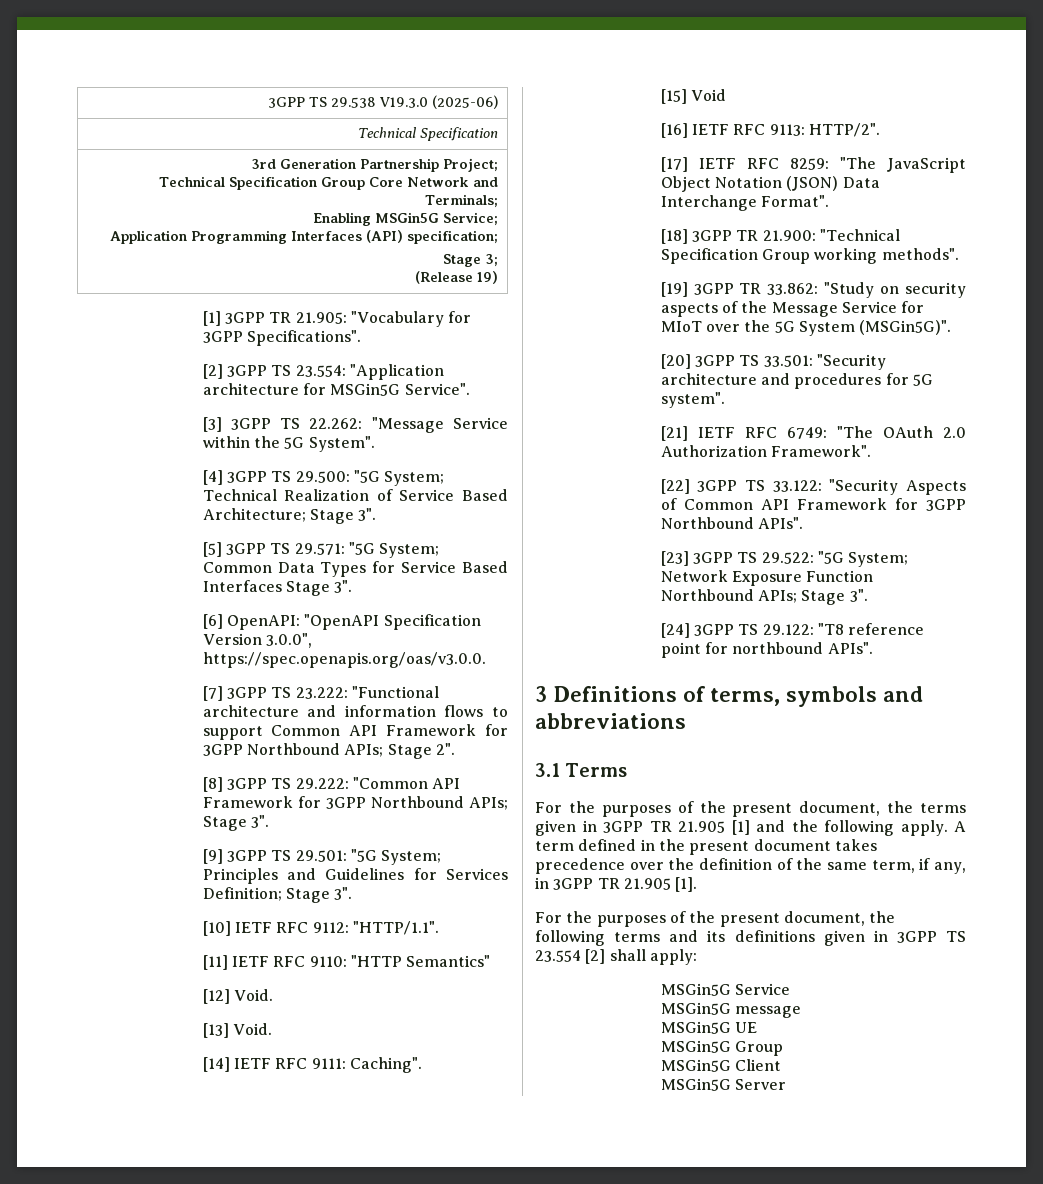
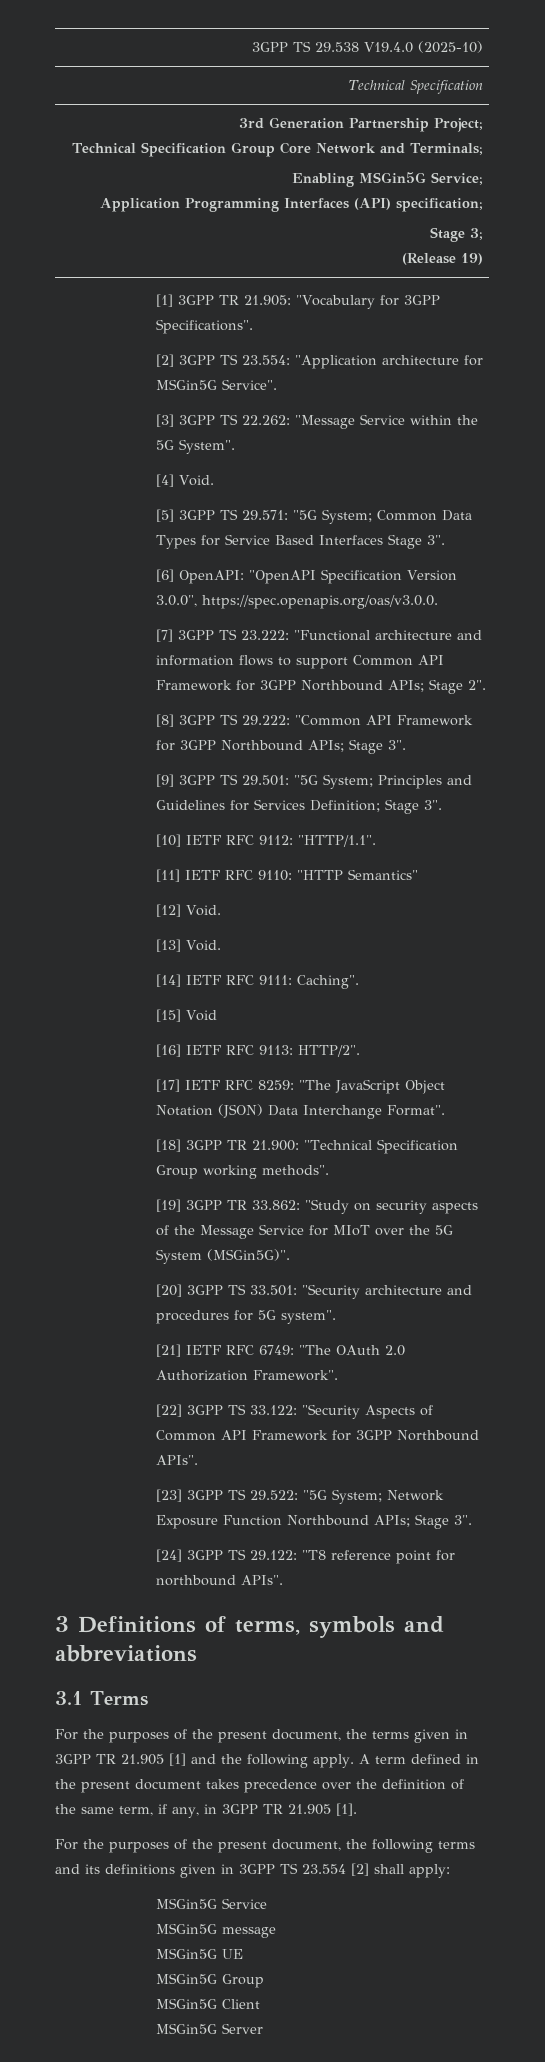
- 3GPP TS 29.538 V19.3.0 (2025-06)
+ 3GPP TS 29.538 V19.4.0 (2025-10)
- [4] 3GPP TS 29.500: "5G System; Technical Realization of Service Based Architecture; Stage 3".
+ [4] Void.

